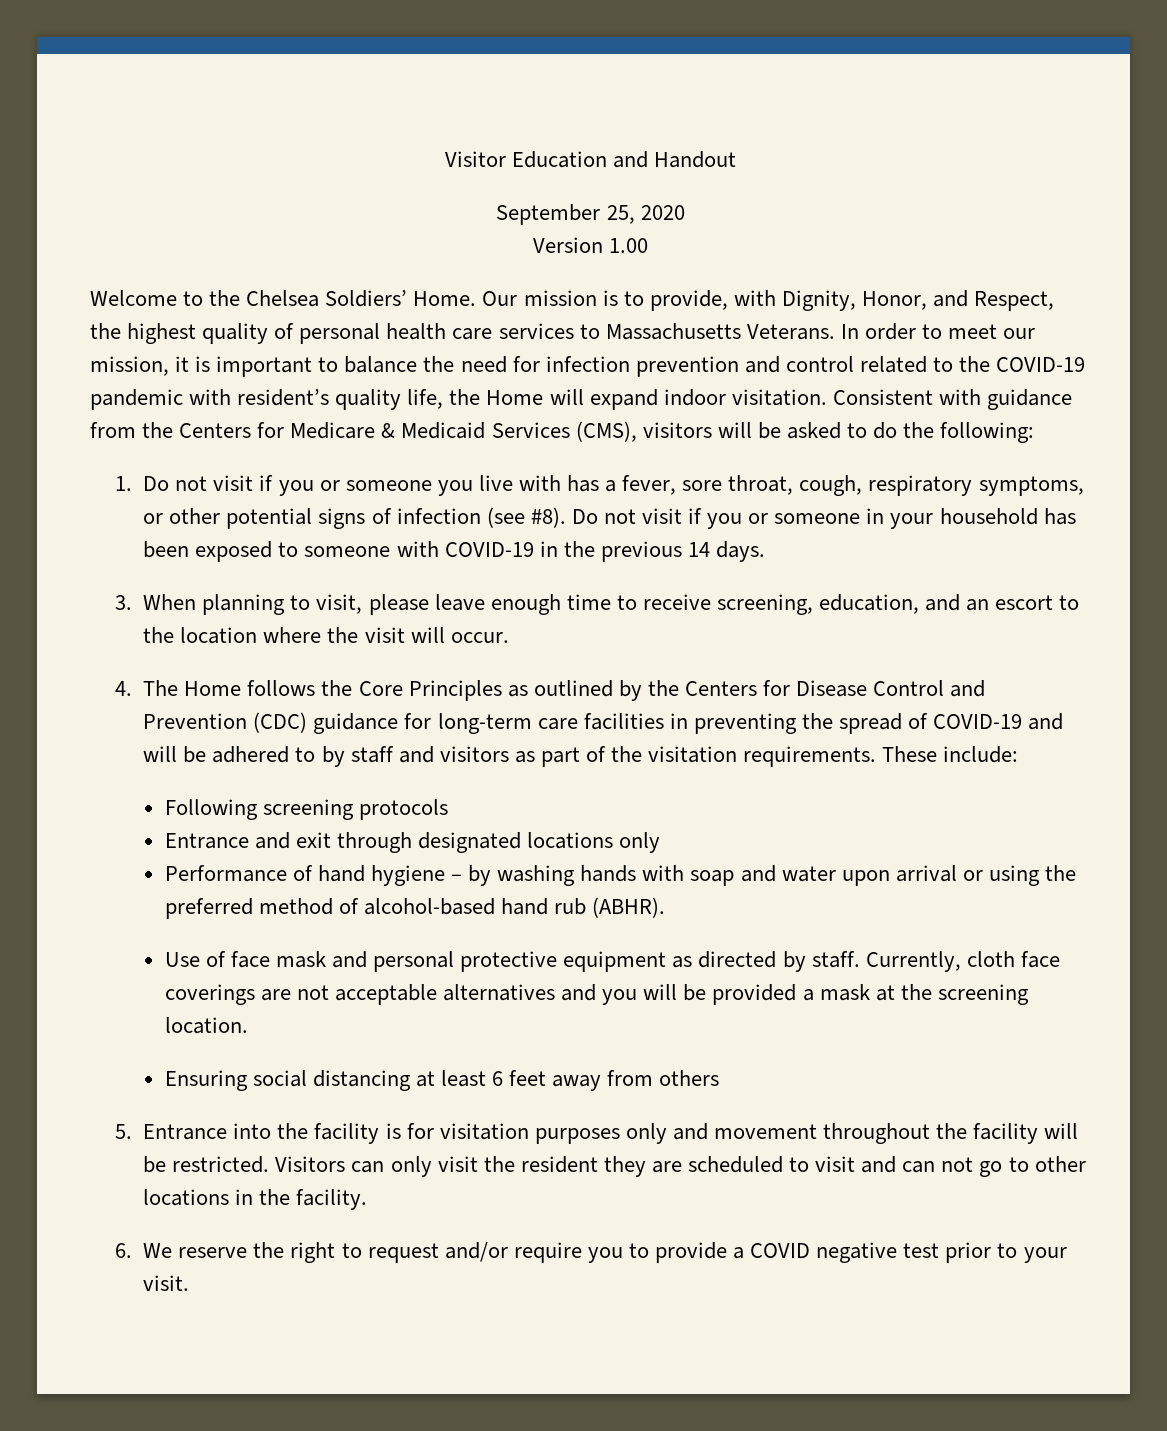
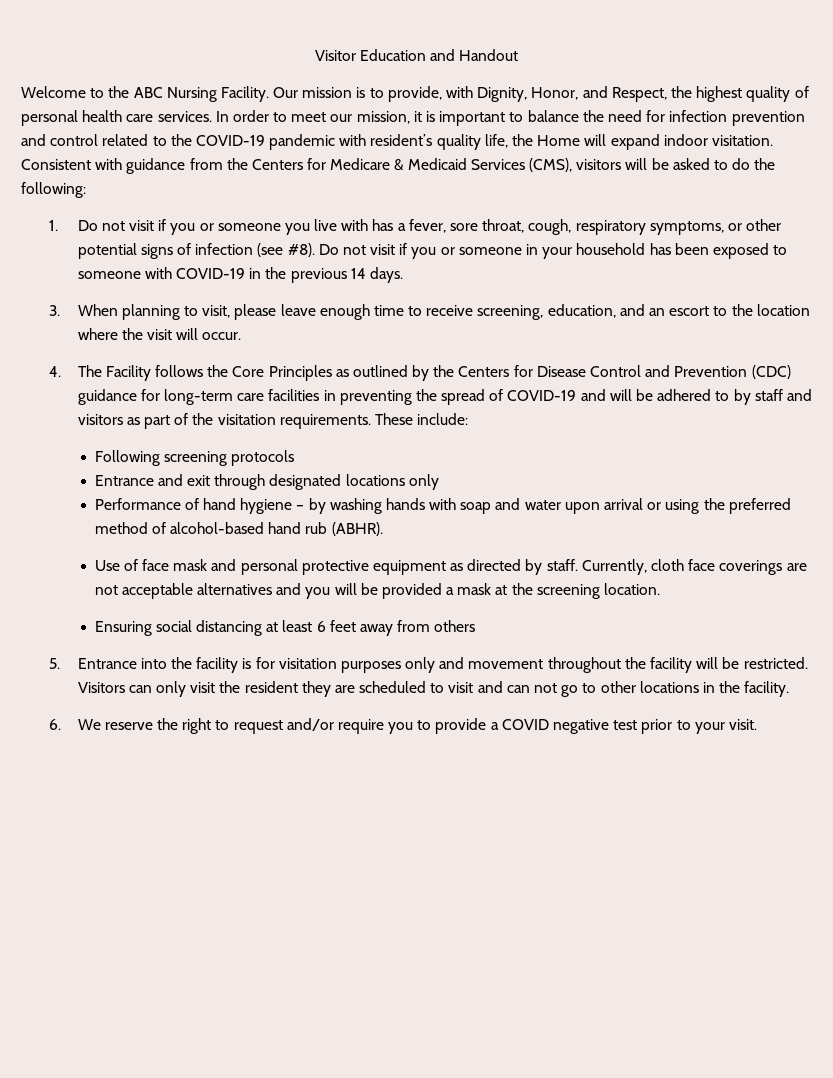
- September 25, 2020
- Version 1.00
- Welcome to the Chelsea Soldiers’ Home.
+ Welcome to the ABC Nursing Facility.
- Our mission is to provide, with Dignity, Honor, and Respect, the highest quality of personal health care services to Massachusetts Veterans.
+ Our mission is to provide, with Dignity, Honor, and Respect, the highest quality of personal health care services.
- 4. The Home follows the Core Principles as outlined by the Centers for Disease Control and Prevention (CDC) guidance for long-term care facilities in preventing the spread of COVID-19 and will be adhered to by staff and visitors as part of the visitation requirements.
+ 4. The Facility follows the Core Principles as outlined by the Centers for Disease Control and Prevention (CDC) guidance for long-term care facilities in preventing the spread of COVID-19 and will be adhered to by staff and visitors as part of the visitation requirements.

